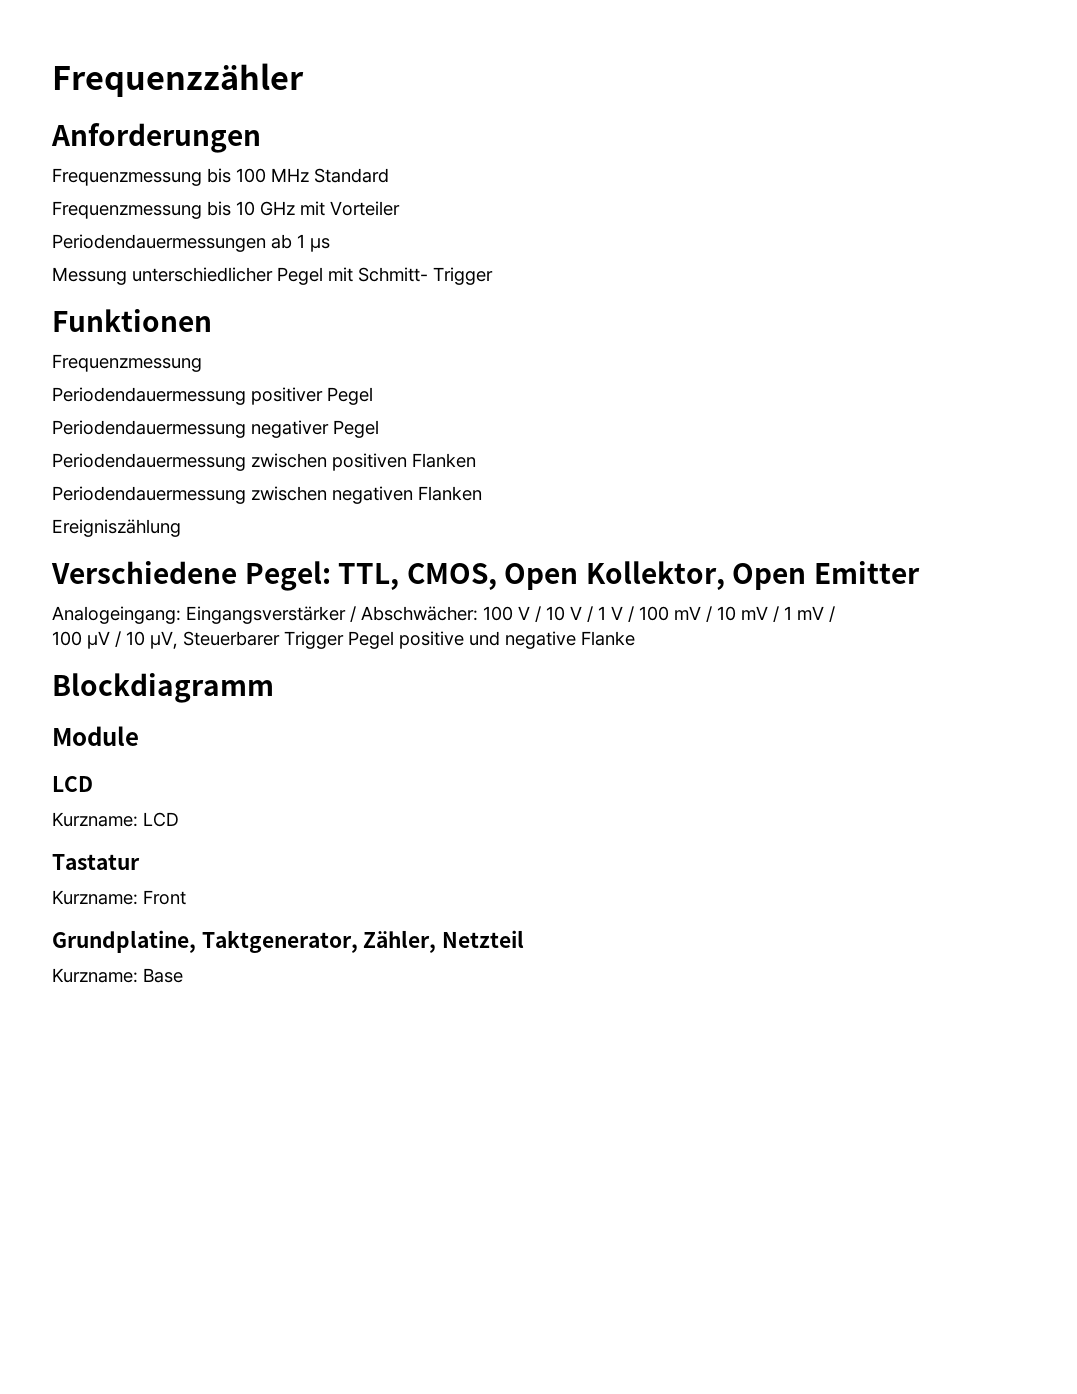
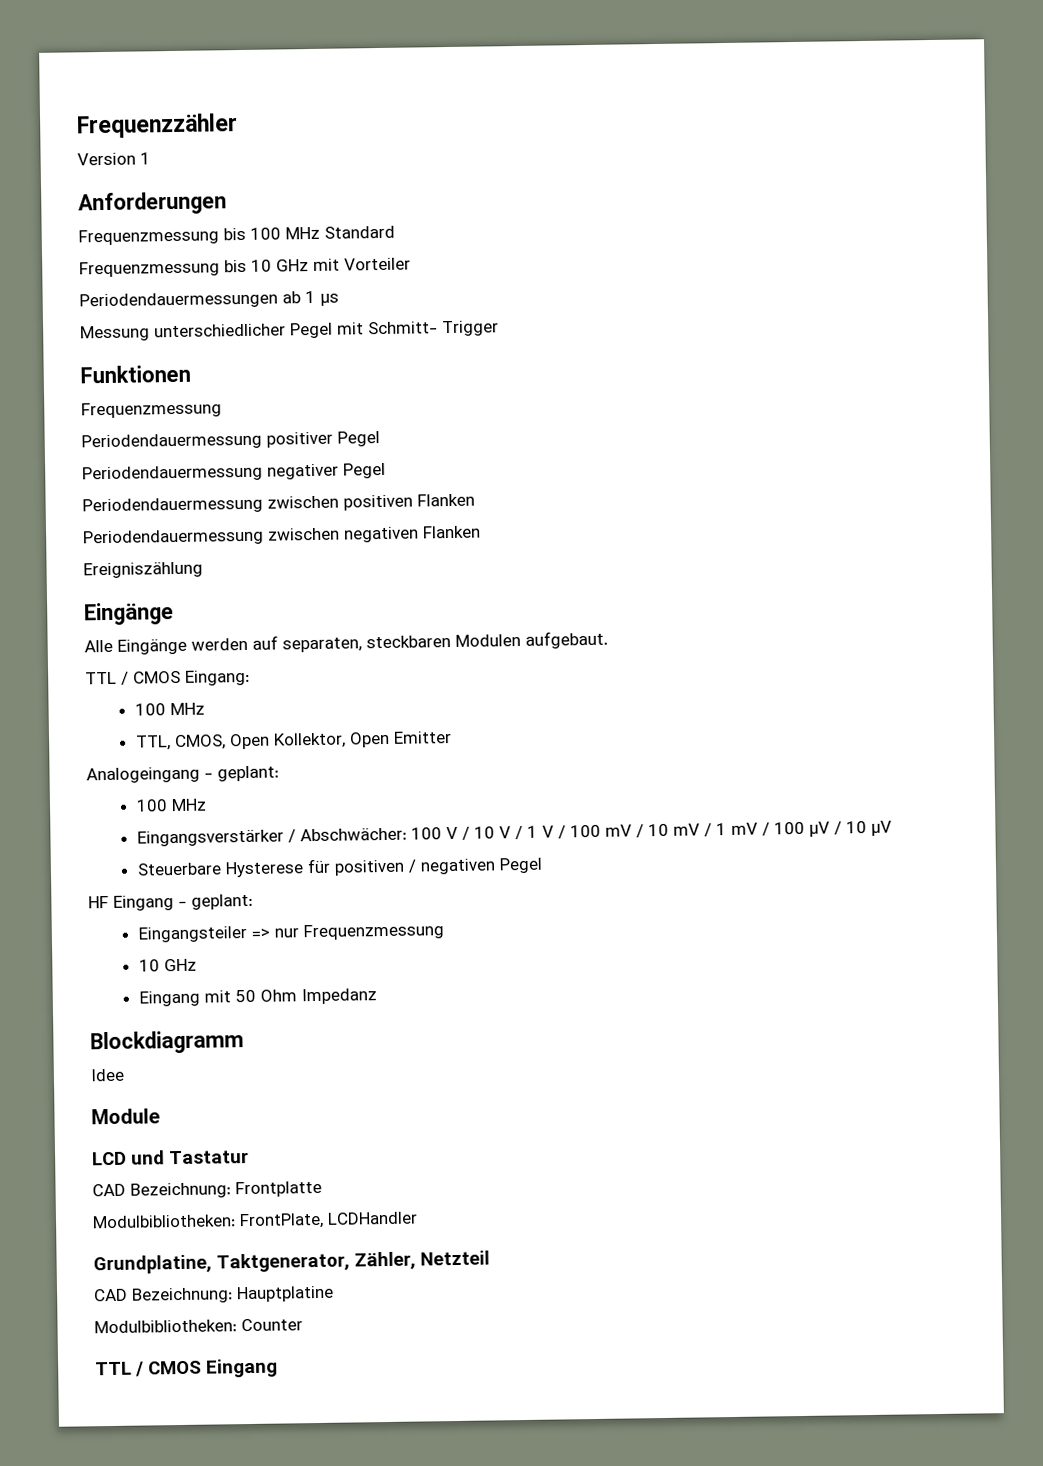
+ Version 1
  Ereigniszählung
- Verschiedene Pegel: TTL, CMOS, Open Kollektor, Open Emitter
+ Eingänge
+ Alle Eingänge werden auf separaten, steckbaren Modulen aufgebaut.
+ TTL / CMOS Eingang:
+ 100 MHz
+ TTL, CMOS, Open Kollektor, Open Emitter
- Analogeingang: Eingangsverstärker / Abschwächer: 100 V / 10 V / 1 V / 100 mV / 10 mV / 1 mV /
- 100 µV / 10 µV, Steuerbarer Trigger Pegel positive und negative Flanke
+ Analogeingang - geplant:
+ 100 MHz
+ Eingangsverstärker / Abschwächer: 100 V / 10 V / 1 V / 100 mV / 10 mV / 1 mV / 100 µV / 10 µV
+ Steuerbare Hysterese für positiven / negativen Pegel
+ HF Eingang - geplant:
+ Eingangsteiler => nur Frequenzmessung
+ 10 GHz
+ Eingang mit 50 Ohm Impedanz
+ Idee
  Module
- LCD
- Kurzname: LCD
- Tastatur
+ LCD und Tastatur
- Kurzname: Front
+ CAD Bezeichnung: Frontplatte
+ Modulbibliotheken: FrontPlate, LCDHandler
  Grundplatine, Taktgenerator, Zähler, Netzteil
- Kurzname: Base
+ CAD Bezeichnung: Hauptplatine
+ Modulbibliotheken: Counter
+ TTL / CMOS Eingang

